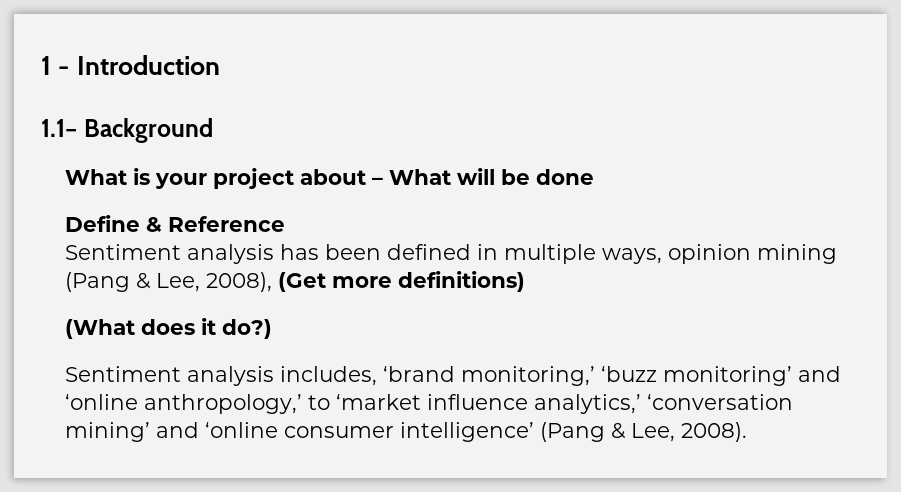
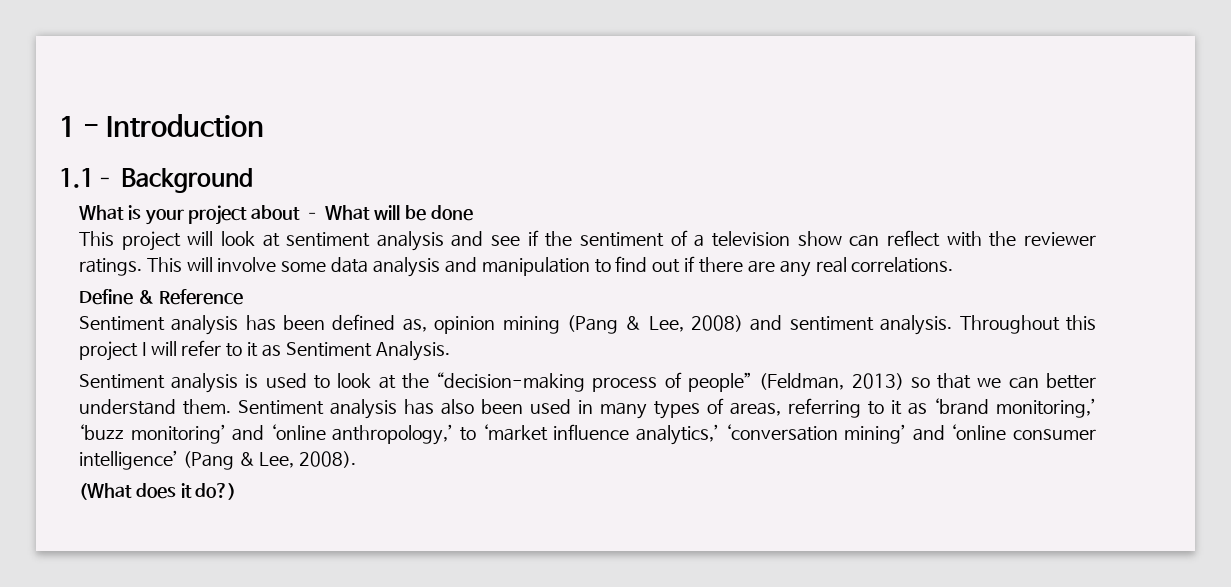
+ This project will look at sentiment analysis and see if the sentiment of a television show can reflect with the reviewer ratings. This will involve some data analysis and manipulation to find out if there are any real correlations.
- Sentiment analysis has been defined in multiple ways, opinion mining (Pang & Lee, 2008), (Get more definitions)
- (What does it do?)
- Sentiment analysis includes, ‘brand monitoring,’ ‘buzz monitoring’ and ‘online anthropology,’ to ‘market influence analytics,’ ‘conversation mining’ and ‘online consumer intelligence’ (Pang & Lee, 2008).
+ Sentiment analysis has been defined as, opinion mining (Pang & Lee, 2008) and sentiment analysis. Throughout this project I will refer to it as Sentiment Analysis.
+ Sentiment analysis is used to look at the “decision-making process of people” (Feldman, 2013) so that we can better understand them. Sentiment analysis has also been used in many types of areas, referring to it as ‘brand monitoring,’ ‘buzz monitoring’ and ‘online anthropology,’ to ‘market influence analytics,’ ‘conversation mining’ and ‘online consumer intelligence’ (Pang & Lee, 2008).
+ (What does it do?)

